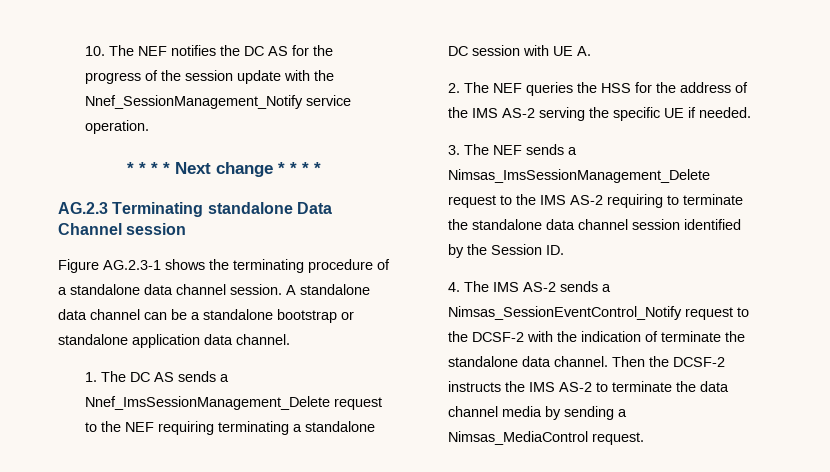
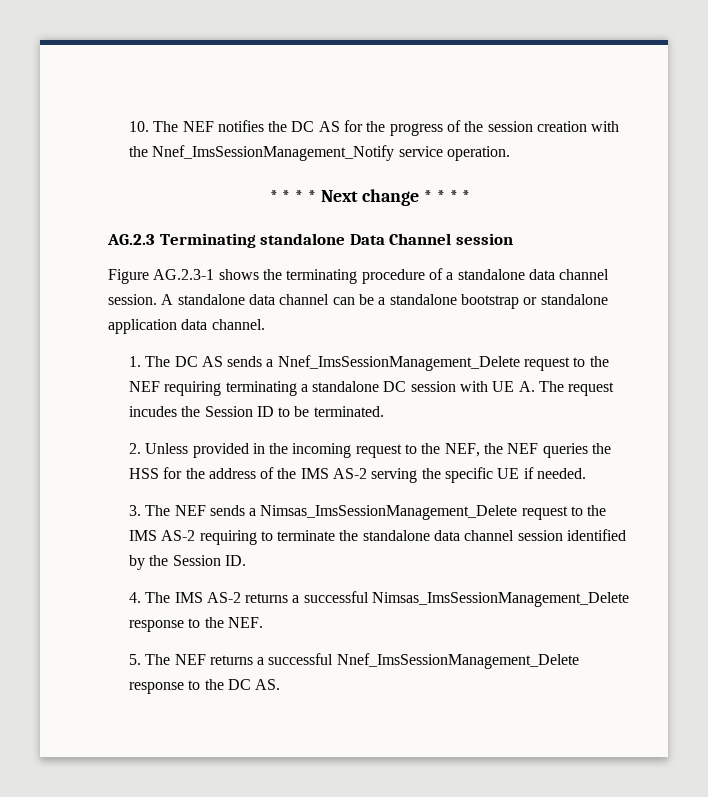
- 10. The NEF notifies the DC AS for the progress of the session update with the Nnef_SessionManagement_Notify service operation.
+ 10. The NEF notifies the DC AS for the progress of the session creation with the Nnef_ImsSessionManagement_Notify service operation.
- 1. The DC AS sends a Nnef_ImsSessionManagement_Delete request to the NEF requiring terminating a standalone DC session with UE A.
- 2. The NEF queries the HSS for the address of the IMS AS-2 serving the specific UE if needed.
+ 1. The DC AS sends a Nnef_ImsSessionManagement_Delete request to the NEF requiring terminating a standalone DC session with UE A. The request incudes the Session ID to be terminated.
+ 2. Unless provided in the incoming request to the NEF, the NEF queries the HSS for the address of the IMS AS-2 serving the specific UE if needed.
- 4. The IMS AS-2 sends a Nimsas_SessionEventControl_Notify request to the DCSF-2 with the indication of terminate the standalone data channel. Then the DCSF-2 instructs the IMS AS-2 to terminate the data channel media by sending a Nimsas_MediaControl request.
+ 4. The IMS AS-2 returns a successful Nimsas_ImsSessionManagement_Delete response to the NEF.
+ 5. The NEF returns a successful Nnef_ImsSessionManagement_Delete response to the DC AS.

